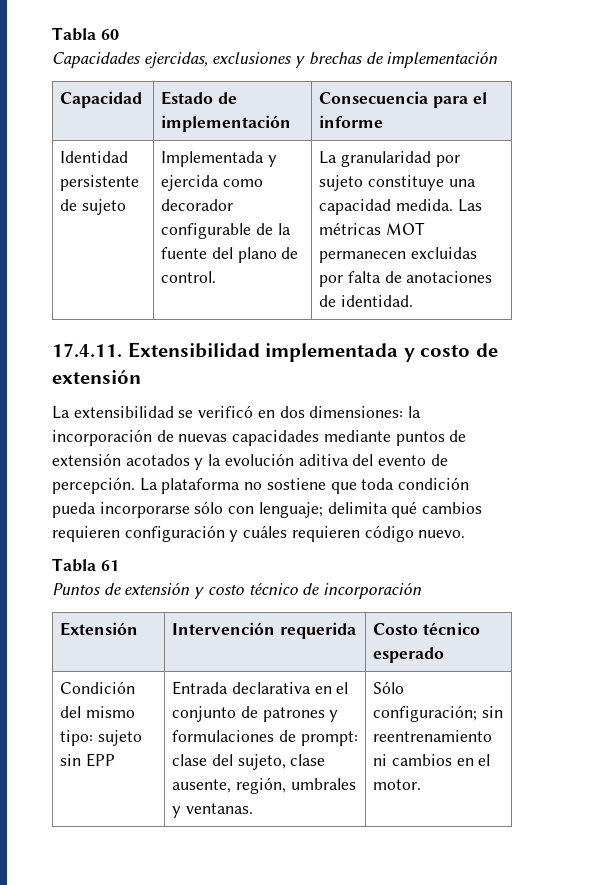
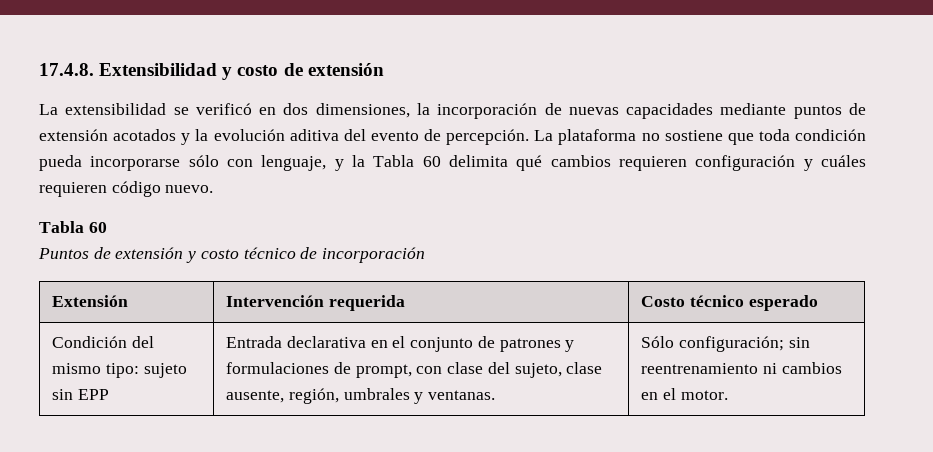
- Tabla 60
- Capacidades ejercidas, exclusiones y brechas de implementación
- Capacidad | Estado de implementación | Consecuencia para el informe
- Identidad persistente de sujeto | Implementada y ejercida como decorador configurable de la fuente del plano de control. | La granularidad por sujeto constituye una capacidad medida. Las métricas MOT permanecen excluidas por falta de anotaciones de identidad.
- 17.4.11. Extensibilidad implementada y costo de extensión
+ 17.4.8. Extensibilidad y costo de extensión
- La extensibilidad se verificó en dos dimensiones: la incorporación de nuevas capacidades mediante puntos de extensión acotados y la evolución aditiva del evento de percepción.
+ La extensibilidad se verificó en dos dimensiones, la incorporación de nuevas capacidades mediante puntos de extensión acotados y la evolución aditiva del evento de percepción.
- La plataforma no sostiene que toda condición pueda incorporarse sólo con lenguaje; delimita qué cambios requieren configuración y cuáles requieren código nuevo.
- Tabla 61
+ La plataforma no sostiene que toda condición pueda incorporarse sólo con lenguaje, y la Tabla 60 delimita qué cambios requieren configuración y cuáles requieren código nuevo.
+ Tabla 60
- Condición del mismo tipo: sujeto sin EPP | Entrada declarativa en el conjunto de patrones y formulaciones de prompt: clase del sujeto, clase ausente, región, umbrales y ventanas. | Sólo configuración; sin reentrenamiento ni cambios en el motor.
+ Condición del mismo tipo: sujeto sin EPP | Entrada declarativa en el conjunto de patrones y formulaciones de prompt, con clase del sujeto, clase ausente, región, umbrales y ventanas. | Sólo configuración; sin reentrenamiento ni cambios en el motor.

